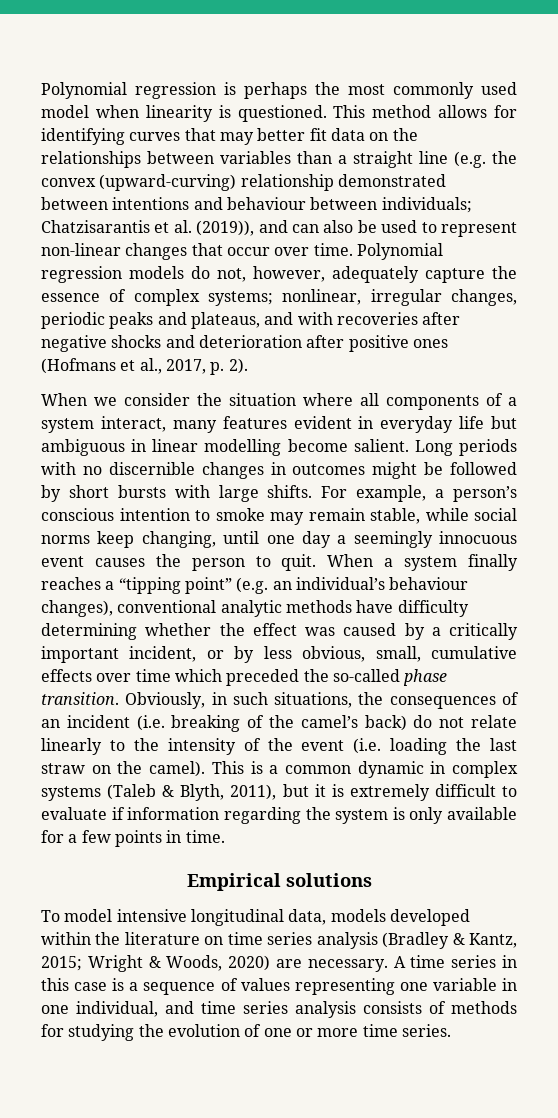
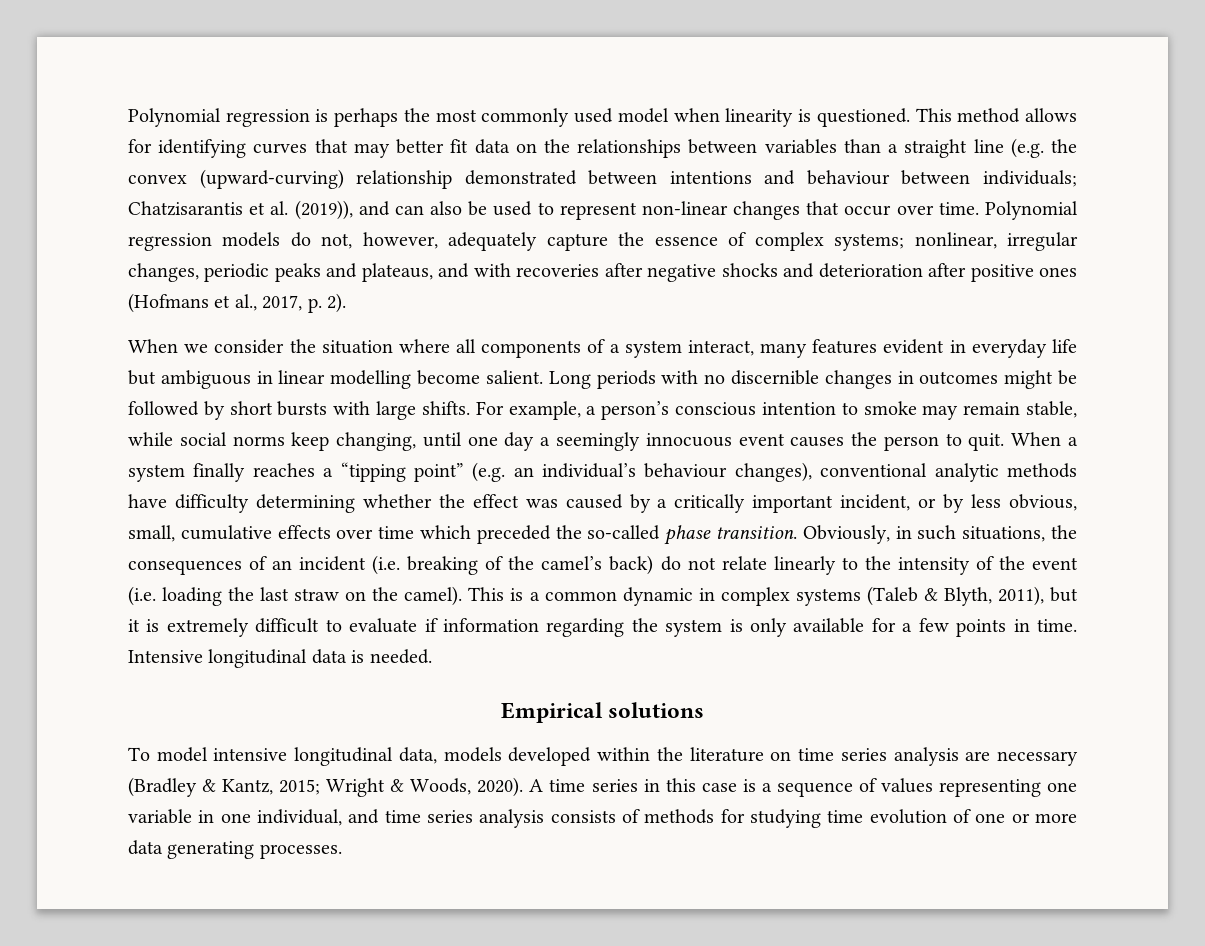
+ Intensive longitudinal data is needed.
- To model intensive longitudinal data, models developed within the literature on time series analysis (Bradley & Kantz, 2015; Wright & Woods, 2020) are necessary.
+ To model intensive longitudinal data, models developed within the literature on time series analysis are necessary (Bradley & Kantz, 2015; Wright & Woods, 2020).
- A time series in this case is a sequence of values representing one variable in one individual, and time series analysis consists of methods for studying the evolution of one or more time series.
+ A time series in this case is a sequence of values representing one variable in one individual, and time series analysis consists of methods for studying time evolution of one or more data generating processes.

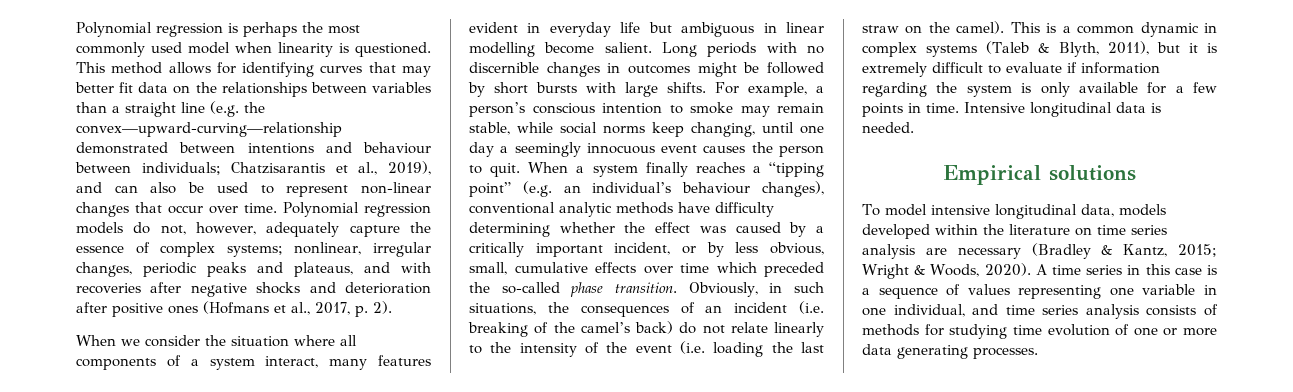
- This method allows for identifying curves that may better fit data on the relationships between variables than a straight line (e.g. the convex (upward-curving) relationship demonstrated between intentions and behaviour between individuals; Chatzisarantis et al. (2019)), and can also be used to represent non-linear changes that occur over time.
+ This method allows for identifying curves that may better fit data on the relationships between variables than a straight line (e.g. the convex—upward-curving—relationship demonstrated between intentions and behaviour between individuals; Chatzisarantis et al., 2019), and can also be used to represent non-linear changes that occur over time.

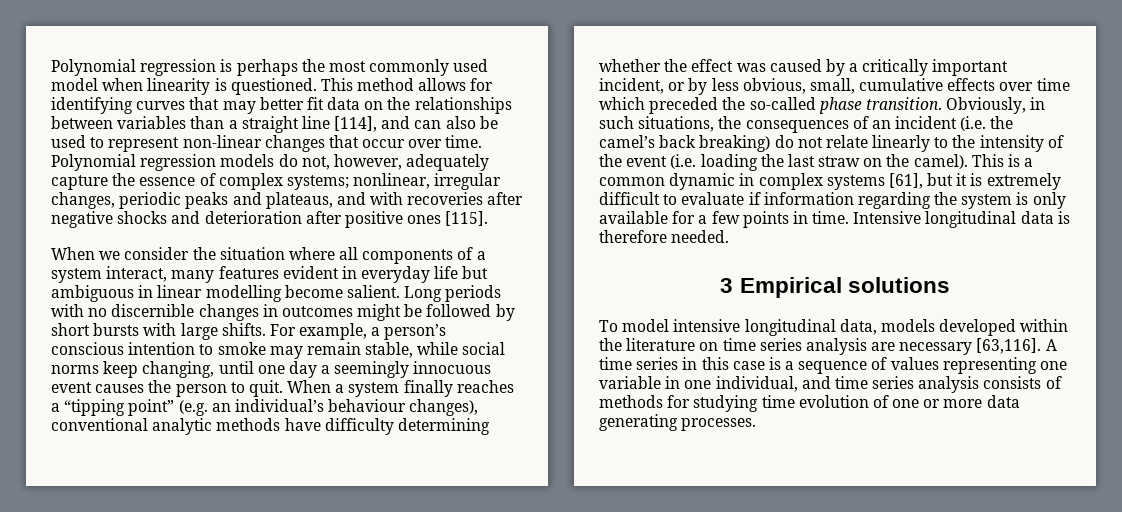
- This method allows for identifying curves that may better fit data on the relationships between variables than a straight line (e.g. the convex—upward-curving—relationship demonstrated between intentions and behaviour between individuals; Chatzisarantis et al., 2019), and can also be used to represent non-linear changes that occur over time.
+ This method allows for identifying curves that may better fit data on the relationships between variables than a straight line [114], and can also be used to represent non-linear changes that occur over time.
- Polynomial regression models do not, however, adequately capture the essence of complex systems; nonlinear, irregular changes, periodic peaks and plateaus, and with recoveries after negative shocks and deterioration after positive ones (Hofmans et al., 2017, p. 2).
+ Polynomial regression models do not, however, adequately capture the essence of complex systems; nonlinear, irregular changes, periodic peaks and plateaus, and with recoveries after negative shocks and deterioration after positive ones [115].
- Obviously, in such situations, the consequences of an incident (i.e. breaking of the camel’s back) do not relate linearly to the intensity of the event (i.e. loading the last straw on the camel).
+ Obviously, in such situations, the consequences of an incident (i.e. the camel’s back breaking) do not relate linearly to the intensity of the event (i.e. loading the last straw on the camel).
- This is a common dynamic in complex systems (Taleb & Blyth, 2011), but it is extremely difficult to evaluate if information regarding the system is only available for a few points in time.
+ This is a common dynamic in complex systems [61], but it is extremely difficult to evaluate if information regarding the system is only available for a few points in time.
- Intensive longitudinal data is needed.
+ Intensive longitudinal data is therefore needed.
- Empirical solutions
+ 3 Empirical solutions
- To model intensive longitudinal data, models developed within the literature on time series analysis are necessary (Bradley & Kantz, 2015; Wright & Woods, 2020).
+ To model intensive longitudinal data, models developed within the literature on time series analysis are necessary [63,116].

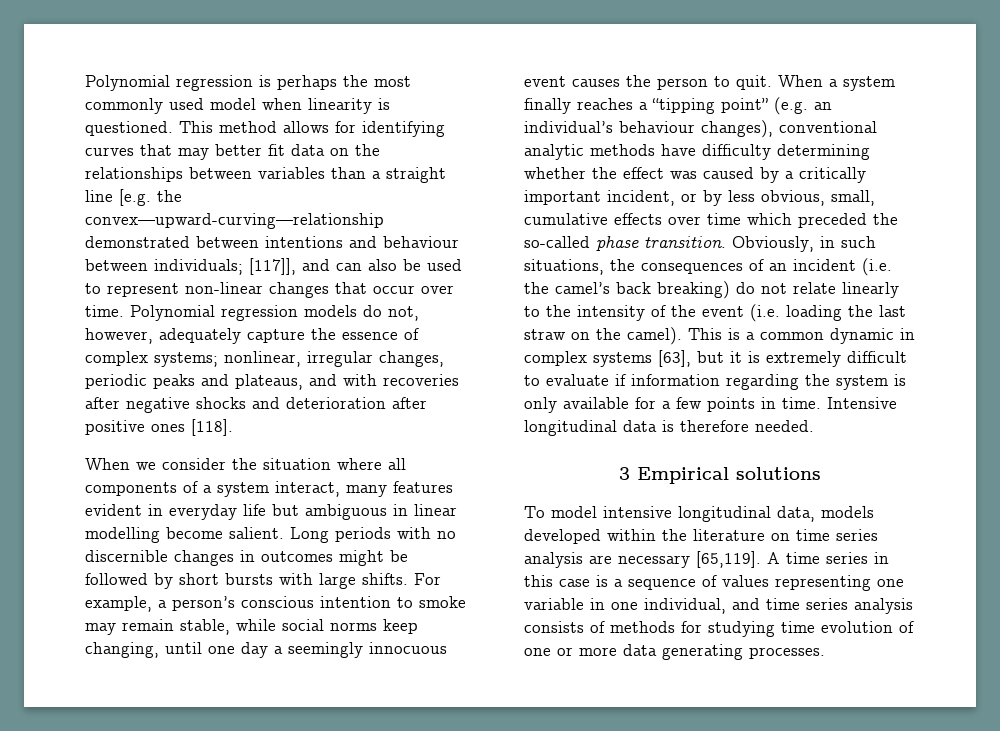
- This method allows for identifying curves that may better fit data on the relationships between variables than a straight line [114], and can also be used to represent non-linear changes that occur over time.
+ This method allows for identifying curves that may better fit data on the relationships between variables than a straight line [e.g. the convex—upward-curving—relationship demonstrated between intentions and behaviour between individuals; [117]], and can also be used to represent non-linear changes that occur over time.
- Polynomial regression models do not, however, adequately capture the essence of complex systems; nonlinear, irregular changes, periodic peaks and plateaus, and with recoveries after negative shocks and deterioration after positive ones [115].
+ Polynomial regression models do not, however, adequately capture the essence of complex systems; nonlinear, irregular changes, periodic peaks and plateaus, and with recoveries after negative shocks and deterioration after positive ones [118].
- This is a common dynamic in complex systems [61], but it is extremely difficult to evaluate if information regarding the system is only available for a few points in time.
+ This is a common dynamic in complex systems [63], but it is extremely difficult to evaluate if information regarding the system is only available for a few points in time.
- To model intensive longitudinal data, models developed within the literature on time series analysis are necessary [63,116].
+ To model intensive longitudinal data, models developed within the literature on time series analysis are necessary [65,119].

